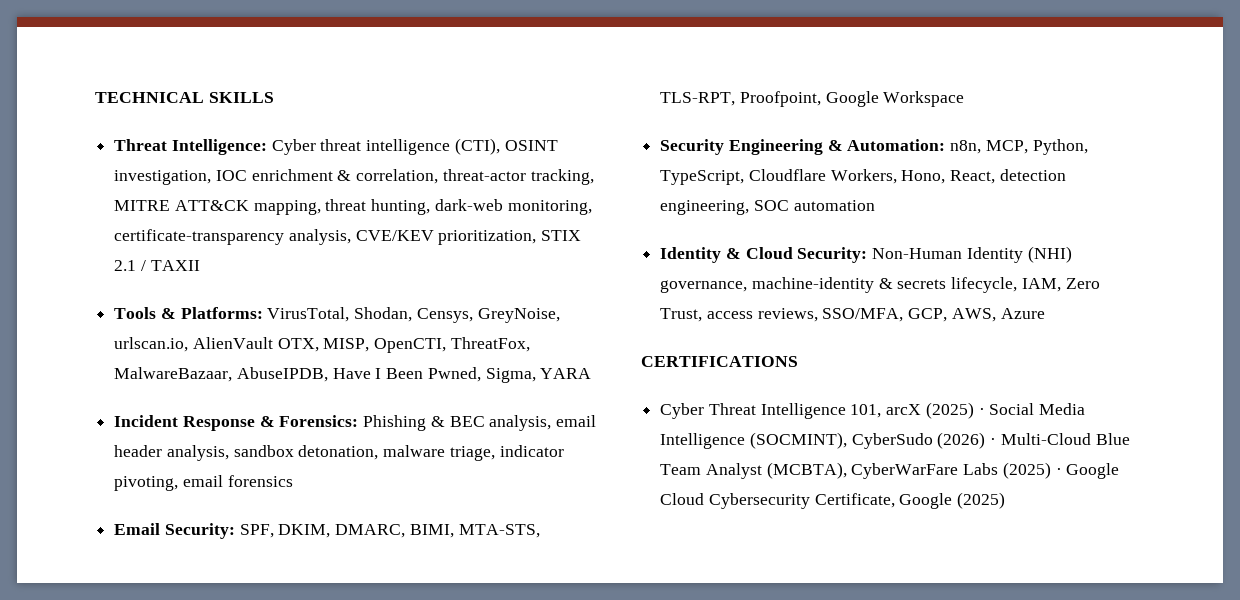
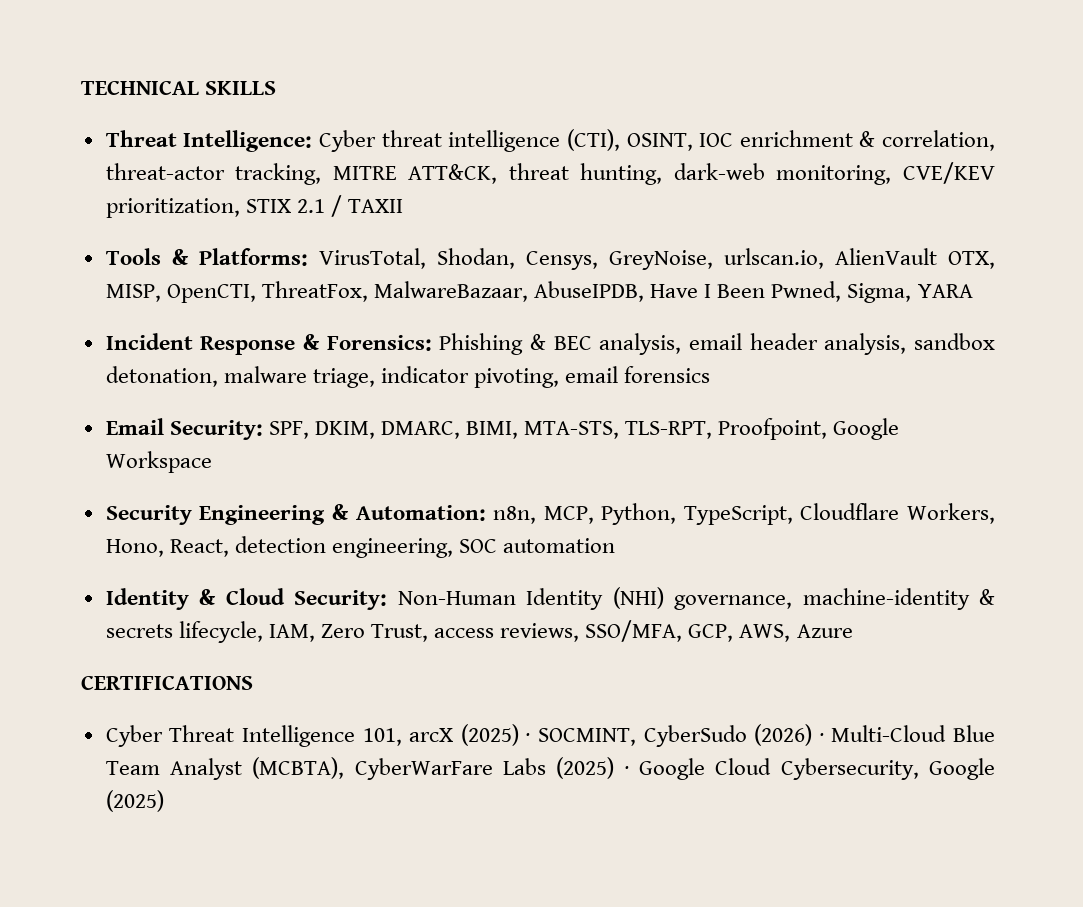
- Threat Intelligence: Cyber threat intelligence (CTI), OSINT investigation, IOC enrichment & correlation, threat-actor tracking, MITRE ATT&CK mapping, threat hunting, dark-web monitoring, certificate-transparency analysis, CVE/KEV prioritization, STIX 2.1 / TAXII
+ Threat Intelligence: Cyber threat intelligence (CTI), OSINT, IOC enrichment & correlation, threat-actor tracking, MITRE ATT&CK, threat hunting, dark-web monitoring, CVE/KEV prioritization, STIX 2.1 / TAXII
- Cyber Threat Intelligence 101, arcX (2025) · Social Media Intelligence (SOCMINT), CyberSudo (2026) · Multi-Cloud Blue Team Analyst (MCBTA), CyberWarFare Labs (2025) · Google Cloud Cybersecurity Certificate, Google (2025)
+ Cyber Threat Intelligence 101, arcX (2025) · SOCMINT, CyberSudo (2026) · Multi-Cloud Blue Team Analyst (MCBTA), CyberWarFare Labs (2025) · Google Cloud Cybersecurity, Google (2025)

